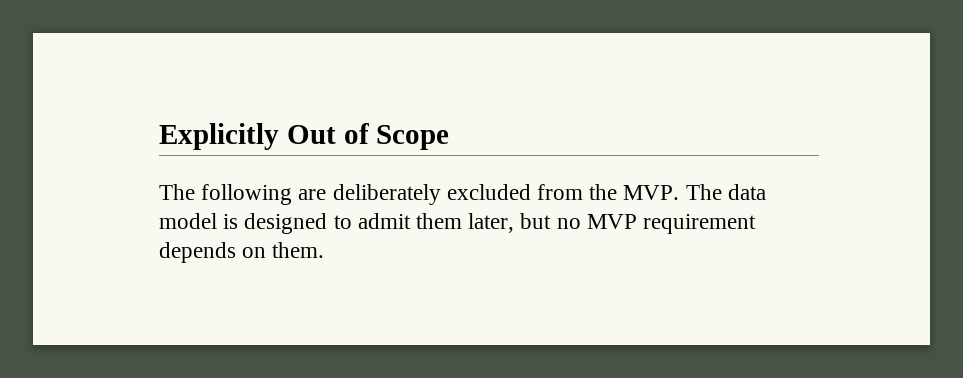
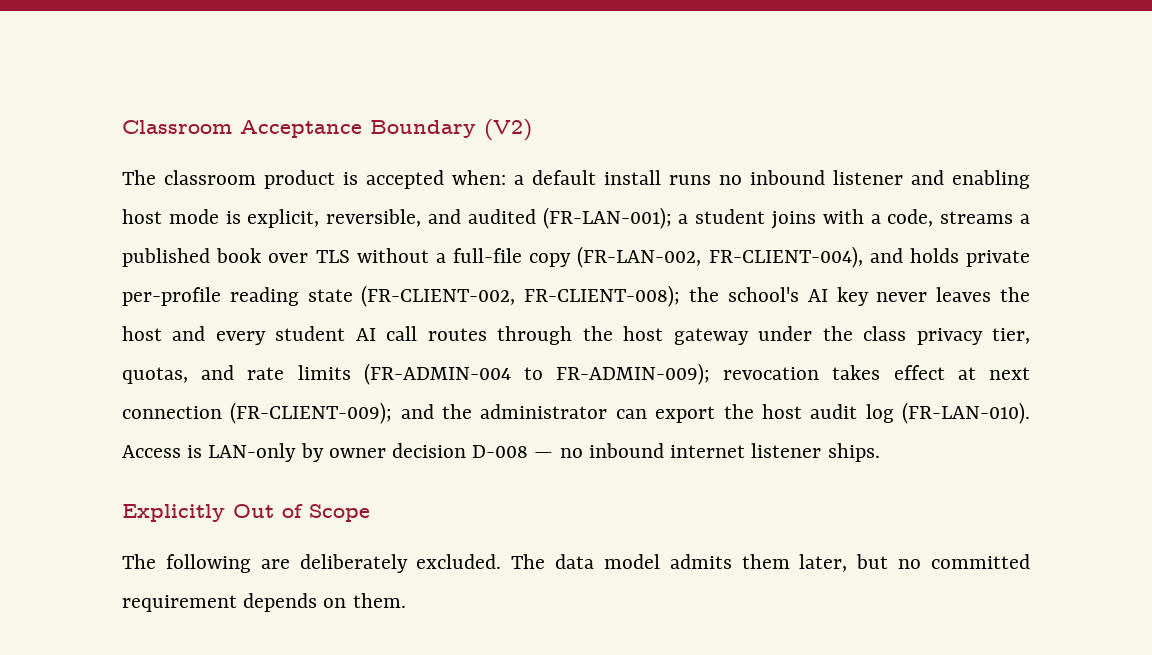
+ Classroom Acceptance Boundary (V2)
+ The classroom product is accepted when: a default install runs no inbound listener and enabling host mode is explicit, reversible, and audited (FR-LAN-001); a student joins with a code, streams a published book over TLS without a full-file copy (FR-LAN-002, FR-CLIENT-004), and holds private per-profile reading state (FR-CLIENT-002, FR-CLIENT-008); the school's AI key never leaves the host and every student AI call routes through the host gateway under the class privacy tier, quotas, and rate limits (FR-ADMIN-004 to FR-ADMIN-009); revocation takes effect at next connection (FR-CLIENT-009); and the administrator can export the host audit log (FR-LAN-010). Access is LAN-only by owner decision D-008 — no inbound internet listener ships.
- The following are deliberately excluded from the MVP. The data model is designed to admit them later, but no MVP requirement depends on them.
+ The following are deliberately excluded. The data model admits them later, but no committed requirement depends on them.

